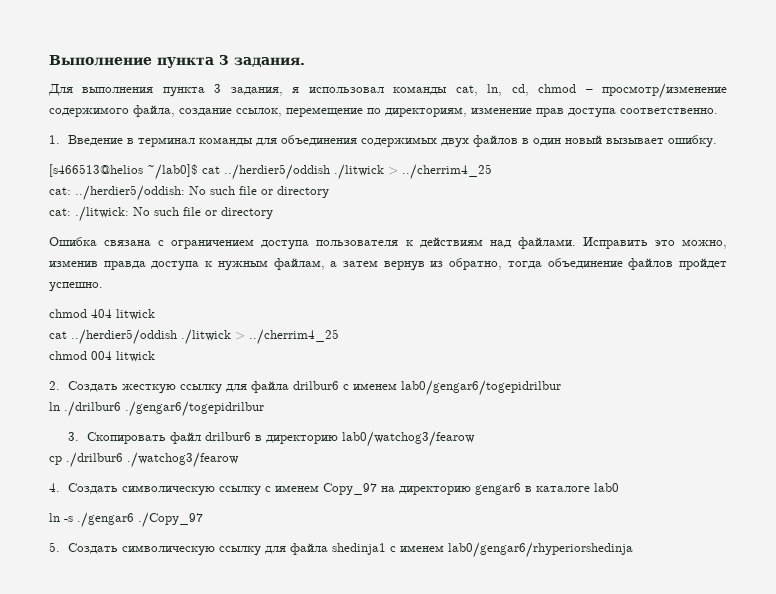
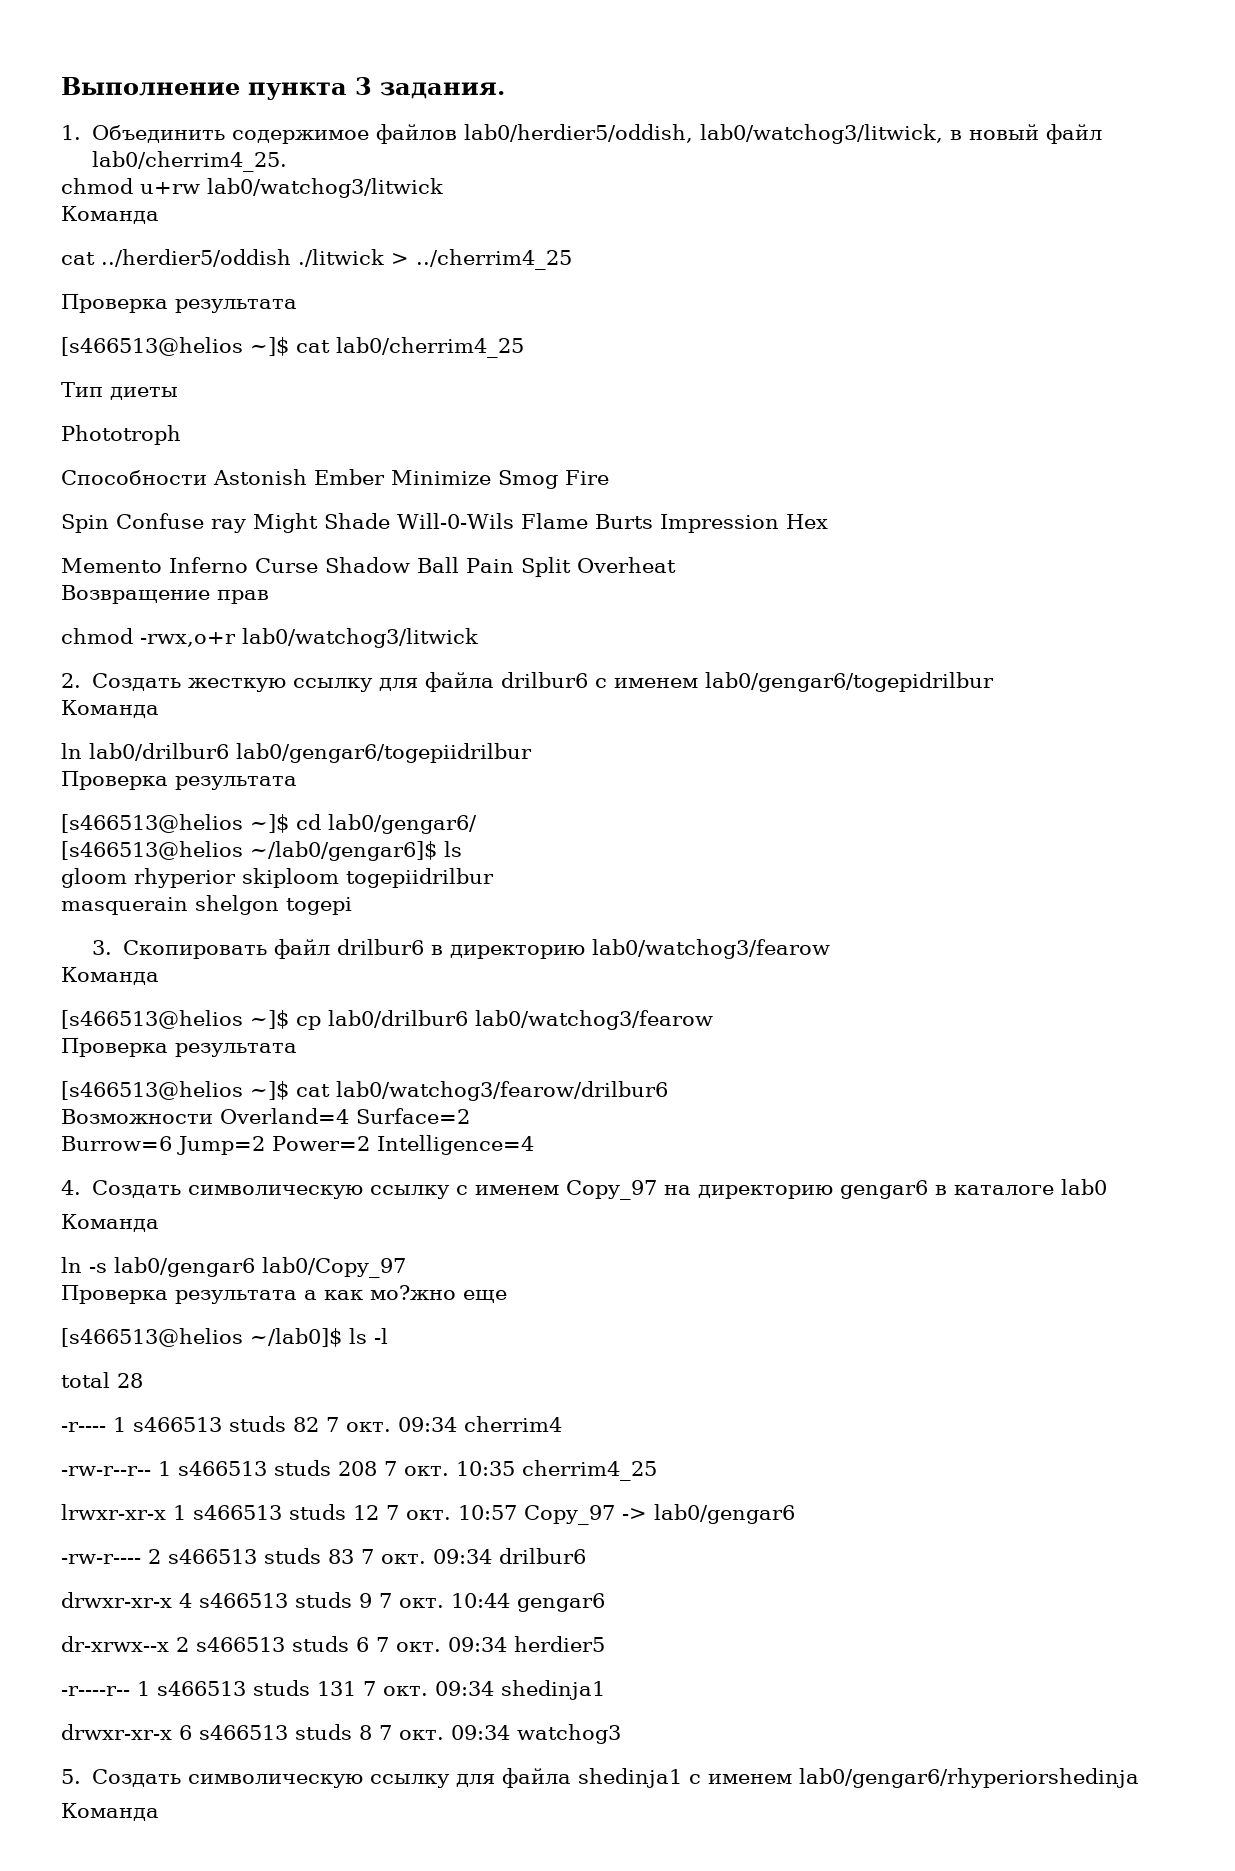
- Для выполнения пункта 3 задания, я использовал команды cat, ln, cd, chmod – просмотр/изменение содержимого файла, создание ссылок, перемещение по директориям, изменение прав доступа соответственно.
- 1. Введение в терминал команды для объединения содержимых двух файлов в один новый вызывает ошибку.
- [s466513@helios ~/lab0]$ cat ../herdier5/oddish ./litwick > ../cherrim4_25
- cat: ../herdier5/oddish: No such file or directory
- cat: ./litwick: No such file or directory
- Ошибка связана с ограничением доступа пользователя к действиям над файлами. Исправить это можно, изменив правда доступа к нужным файлам, а затем вернув из обратно, тогда объединение файлов пройдет успешно.
- chmod 404 litwick
+ 1. Объединить содержимое файлов lab0/herdier5/oddish, lab0/watchog3/litwick, в новый файл lab0/cherrim4_25.
+ chmod u+rw lab0/watchog3/litwick
+ Команда
  cat ../herdier5/oddish ./litwick > ../cherrim4_25
- chmod 004 litwick
+ Проверка результата
+ [s466513@helios ~]$ cat lab0/cherrim4_25
+ Тип диеты
+ Phototroph
+ Способности Astonish Ember Minimize Smog Fire
+ Spin Confuse ray Might Shade Will-0-Wils Flame Burts Impression Hex
+ Memento Inferno Curse Shadow Ball Pain Split Overheat
+ Возвращение прав
+ chmod -rwx,o+r lab0/watchog3/litwick
  2. Создать жесткую ссылку для файла drilbur6 с именем lab0/gengar6/togepidrilbur
- ln ./drilbur6 ./gengar6/togepidrilbur
+ Команда
+ ln lab0/drilbur6 lab0/gengar6/togepiidrilbur
+ Проверка результата
+ [s466513@helios ~]$ cd lab0/gengar6/
+ [s466513@helios ~/lab0/gengar6]$ ls
+ gloom rhyperior skiploom togepiidrilbur
+ masquerain shelgon togepi
  3. Скопировать файл drilbur6 в директорию lab0/watchog3/fearow
- cp ./drilbur6 ./watchog3/fearow
+ Команда
+ [s466513@helios ~]$ cp lab0/drilbur6 lab0/watchog3/fearow
+ Проверка результата
+ [s466513@helios ~]$ cat lab0/watchog3/fearow/drilbur6
+ Возможности Overland=4 Surface=2
+ Burrow=6 Jump=2 Power=2 Intelligence=4
  4. Создать символическую ссылку c именем Copy_97 на директорию gengar6 в каталоге lab0
+ Команда
- ln -s ./gengar6 ./Copy_97
+ ln -s lab0/gengar6 lab0/Copy_97
+ Проверка результата а как мо?жно еще
+ [s466513@helios ~/lab0]$ ls -l
+ total 28
+ -r---- 1 s466513 studs 82 7 окт. 09:34 cherrim4
+ -rw-r--r-- 1 s466513 studs 208 7 окт. 10:35 cherrim4_25
+ lrwxr-xr-x 1 s466513 studs 12 7 окт. 10:57 Copy_97 -> lab0/gengar6
+ -rw-r---- 2 s466513 studs 83 7 окт. 09:34 drilbur6
+ drwxr-xr-x 4 s466513 studs 9 7 окт. 10:44 gengar6
+ dr-xrwx--x 2 s466513 studs 6 7 окт. 09:34 herdier5
+ -r----r-- 1 s466513 studs 131 7 окт. 09:34 shedinja1
+ drwxr-xr-x 6 s466513 studs 8 7 окт. 09:34 watchog3
  5. Создать символическую ссылку для файла shedinja1 с именем lab0/gengar6/rhyperiorshedinja
+ Команда

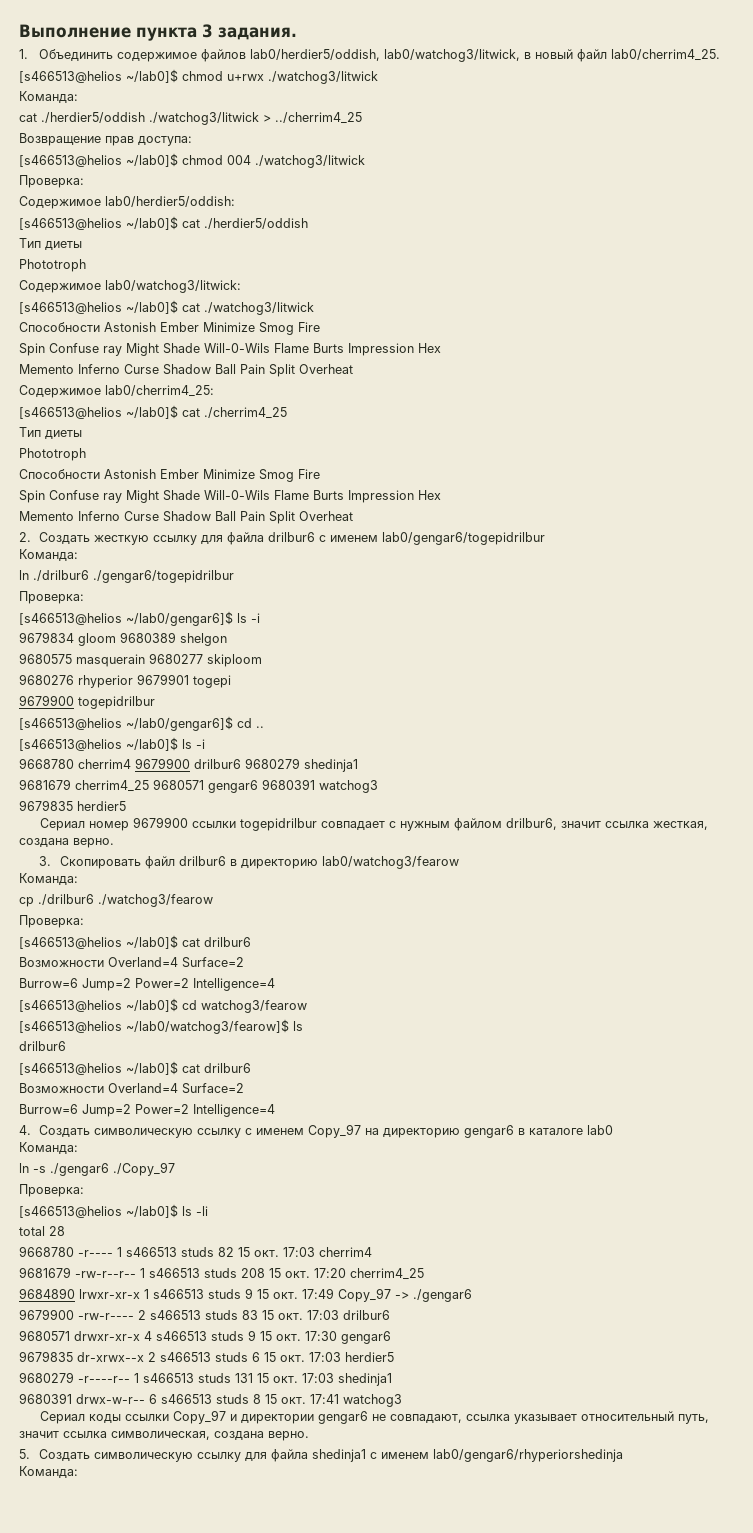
- chmod u+rw lab0/watchog3/litwick
- Команда
- cat ../herdier5/oddish ./litwick > ../cherrim4_25
- Проверка результата
- [s466513@helios ~]$ cat lab0/cherrim4_25
+ [s466513@helios ~/lab0]$ chmod u+rwx ./watchog3/litwick
+ Команда:
+ cat ./herdier5/oddish ./watchog3/litwick > ../cherrim4_25
+ Возвращение прав доступа:
+ [s466513@helios ~/lab0]$ chmod 004 ./watchog3/litwick
+ Проверка:
+ Содержимое lab0/herdier5/oddish:
+ [s466513@helios ~/lab0]$ cat ./herdier5/oddish
+ Тип диеты
+ Phototroph
+ Содержимое lab0/watchog3/litwick:
+ [s466513@helios ~/lab0]$ cat ./watchog3/litwick
+ Способности Astonish Ember Minimize Smog Fire
+ Spin Confuse ray Might Shade Will-0-Wils Flame Burts Impression Hex
+ Memento Inferno Curse Shadow Ball Pain Split Overheat
+ Содержимое lab0/cherrim4_25:
+ [s466513@helios ~/lab0]$ cat ./cherrim4_25
- Возвращение прав
- chmod -rwx,o+r lab0/watchog3/litwick
  2. Создать жесткую ссылку для файла drilbur6 с именем lab0/gengar6/togepidrilbur
- Команда
- ln lab0/drilbur6 lab0/gengar6/togepiidrilbur
- Проверка результата
- [s466513@helios ~]$ cd lab0/gengar6/
- [s466513@helios ~/lab0/gengar6]$ ls
- gloom rhyperior skiploom togepiidrilbur
- masquerain shelgon togepi
+ Команда:
+ ln ./drilbur6 ./gengar6/togepidrilbur
+ Проверка:
+ [s466513@helios ~/lab0/gengar6]$ ls -i
+ 9679834 gloom 9680389 shelgon
+ 9680575 masquerain 9680277 skiploom
+ 9680276 rhyperior 9679901 togepi
+ 9679900 togepidrilbur
+ [s466513@helios ~/lab0/gengar6]$ cd ..
+ [s466513@helios ~/lab0]$ ls -i
+ 9668780 cherrim4 9679900 drilbur6 9680279 shedinja1
+ 9681679 cherrim4_25 9680571 gengar6 9680391 watchog3
+ 9679835 herdier5
+ Сериал номер 9679900 ссылки togepidrilbur совпадает с нужным файлом drilbur6, значит ссылка жесткая, создана верно.
  3. Скопировать файл drilbur6 в директорию lab0/watchog3/fearow
- Команда
- [s466513@helios ~]$ cp lab0/drilbur6 lab0/watchog3/fearow
- Проверка результата
- [s466513@helios ~]$ cat lab0/watchog3/fearow/drilbur6
+ Команда:
+ cp ./drilbur6 ./watchog3/fearow
+ Проверка:
+ [s466513@helios ~/lab0]$ cat drilbur6
+ Возможности Overland=4 Surface=2
+ Burrow=6 Jump=2 Power=2 Intelligence=4
+ [s466513@helios ~/lab0]$ cd watchog3/fearow
+ [s466513@helios ~/lab0/watchog3/fearow]$ ls
+ drilbur6
+ [s466513@helios ~/lab0]$ cat drilbur6
  4. Создать символическую ссылку c именем Copy_97 на директорию gengar6 в каталоге lab0
- Команда
+ Команда:
- ln -s lab0/gengar6 lab0/Copy_97
- Проверка результата а как мо?жно еще
- [s466513@helios ~/lab0]$ ls -l
+ ln -s ./gengar6 ./Copy_97
+ Проверка:
+ [s466513@helios ~/lab0]$ ls -li
- -r---- 1 s466513 studs 82 7 окт. 09:34 cherrim4
+ 9668780 -r---- 1 s466513 studs 82 15 окт. 17:03 cherrim4
- -rw-r--r-- 1 s466513 studs 208 7 окт. 10:35 cherrim4_25
+ 9681679 -rw-r--r-- 1 s466513 studs 208 15 окт. 17:20 cherrim4_25
- lrwxr-xr-x 1 s466513 studs 12 7 окт. 10:57 Copy_97 -> lab0/gengar6
- -rw-r---- 2 s466513 studs 83 7 окт. 09:34 drilbur6
- drwxr-xr-x 4 s466513 studs 9 7 окт. 10:44 gengar6
+ 9684890 lrwxr-xr-x 1 s466513 studs 9 15 окт. 17:49 Copy_97 -> ./gengar6
+ 9679900 -rw-r---- 2 s466513 studs 83 15 окт. 17:03 drilbur6
+ 9680571 drwxr-xr-x 4 s466513 studs 9 15 окт. 17:30 gengar6
- dr-xrwx--x 2 s466513 studs 6 7 окт. 09:34 herdier5
- -r----r-- 1 s466513 studs 131 7 окт. 09:34 shedinja1
- drwxr-xr-x 6 s466513 studs 8 7 окт. 09:34 watchog3
+ 9679835 dr-xrwx--x 2 s466513 studs 6 15 окт. 17:03 herdier5
+ 9680279 -r----r-- 1 s466513 studs 131 15 окт. 17:03 shedinja1
+ 9680391 drwx-w-r-- 6 s466513 studs 8 15 окт. 17:41 watchog3
+ Сериал коды ссылки Copy_97 и директории gengar6 не совпадают, ссылка указывает относительный путь, значит ссылка символическая, создана верно.
  5. Создать символическую ссылку для файла shedinja1 с именем lab0/gengar6/rhyperiorshedinja
- Команда
+ Команда:

